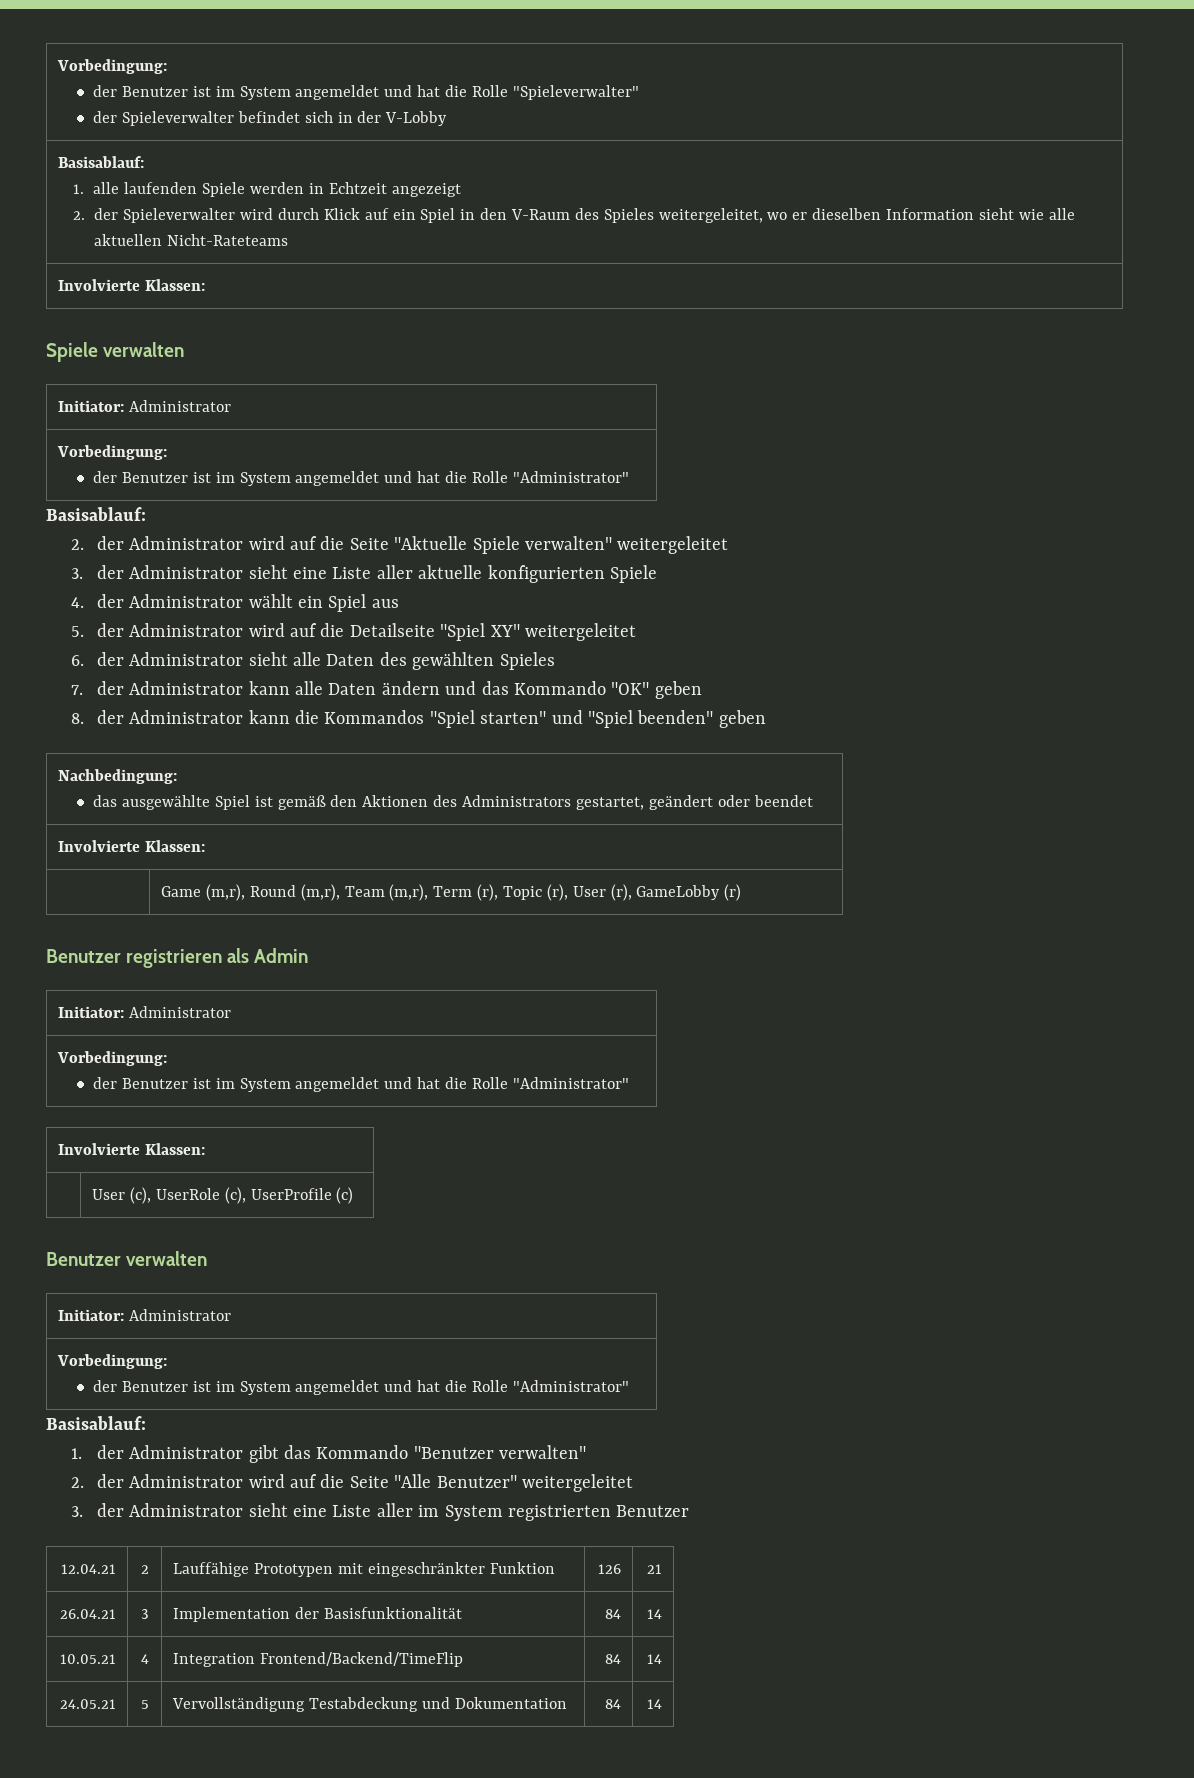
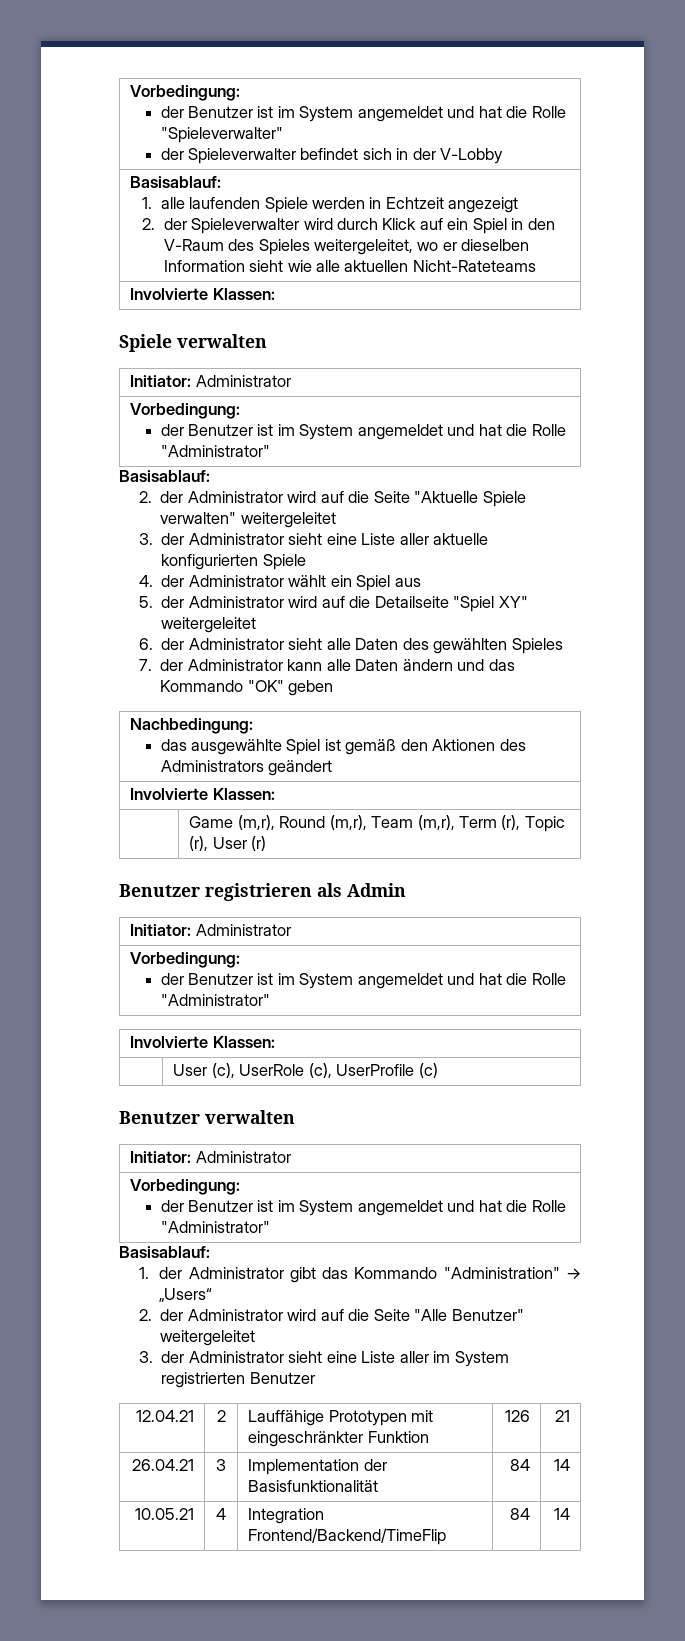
- 8. der Administrator kann die Kommandos "Spiel starten" und "Spiel beenden" geben
  Nachbedingung:
- das ausgewählte Spiel ist gemäß den Aktionen des Administrators gestartet, geändert oder beendet
+ das ausgewählte Spiel ist gemäß den Aktionen des Administrators geändert
- | Game (m,r), Round (m,r), Team (m,r), Term (r), Topic (r), User (r), GameLobby (r)
+ | Game (m,r), Round (m,r), Team (m,r), Term (r), Topic (r), User (r)
- 1. der Administrator gibt das Kommando "Benutzer verwalten"
+ 1. der Administrator gibt das Kommando "Administration" → „Users“
- 24.05.21 | 5 | Vervollständigung Testabdeckung und Dokumentation | 84 | 14

